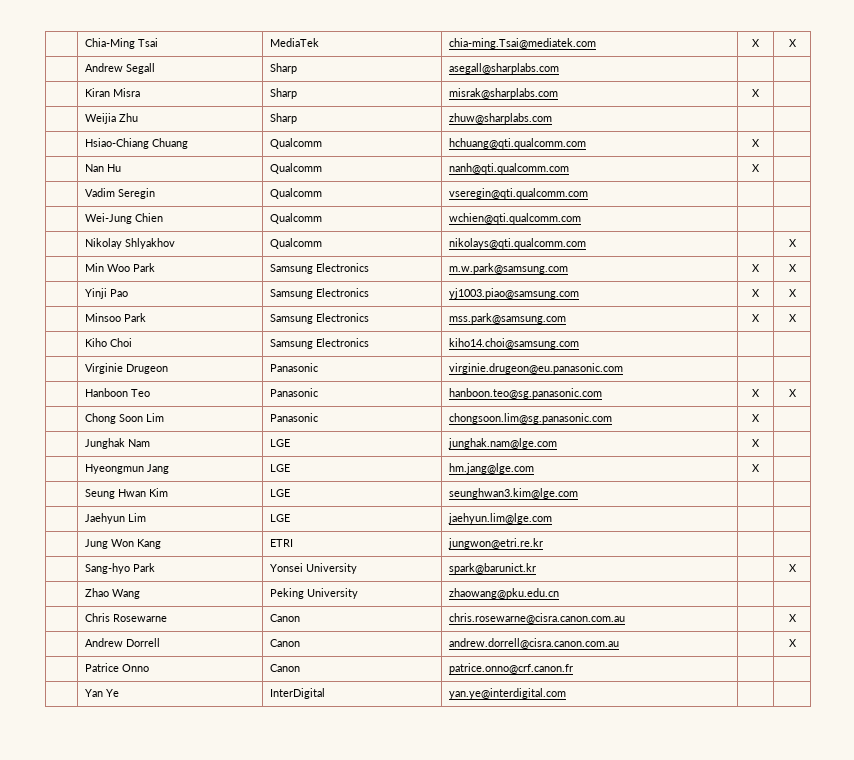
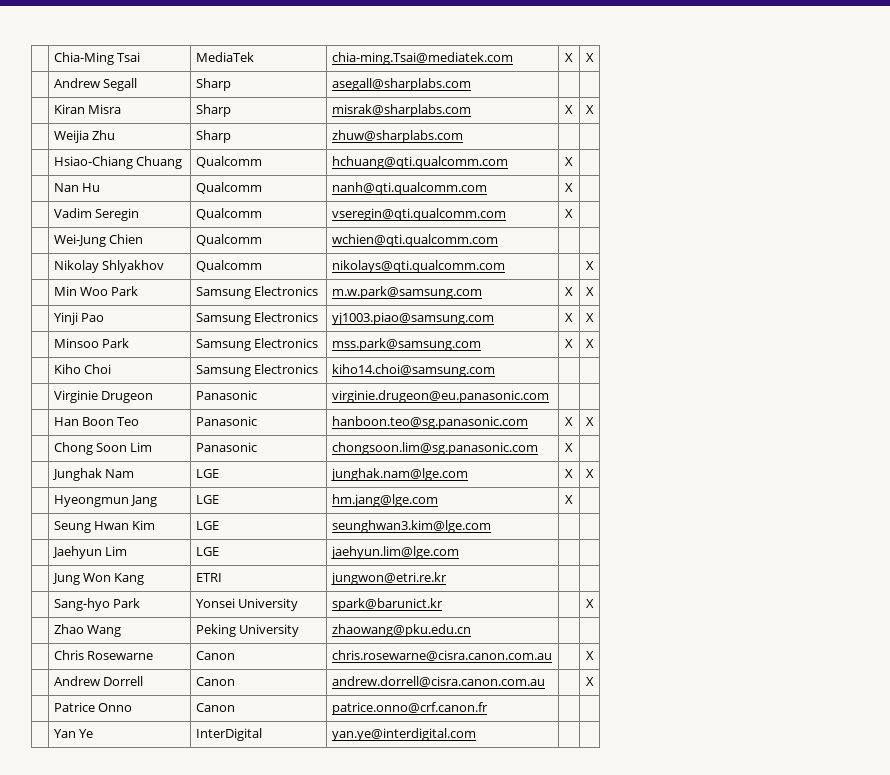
- | Kiran Misra | Sharp | misrak@sharplabs.com | X |
+ | Kiran Misra | Sharp | misrak@sharplabs.com | X | X
- | Vadim Seregin | Qualcomm | vseregin@qti.qualcomm.com | |
+ | Vadim Seregin | Qualcomm | vseregin@qti.qualcomm.com | X |
- | Hanboon Teo | Panasonic | hanboon.teo@sg.panasonic.com | X | X
+ | Han Boon Teo | Panasonic | hanboon.teo@sg.panasonic.com | X | X
- | Junghak Nam | LGE | junghak.nam@lge.com | X |
+ | Junghak Nam | LGE | junghak.nam@lge.com | X | X

